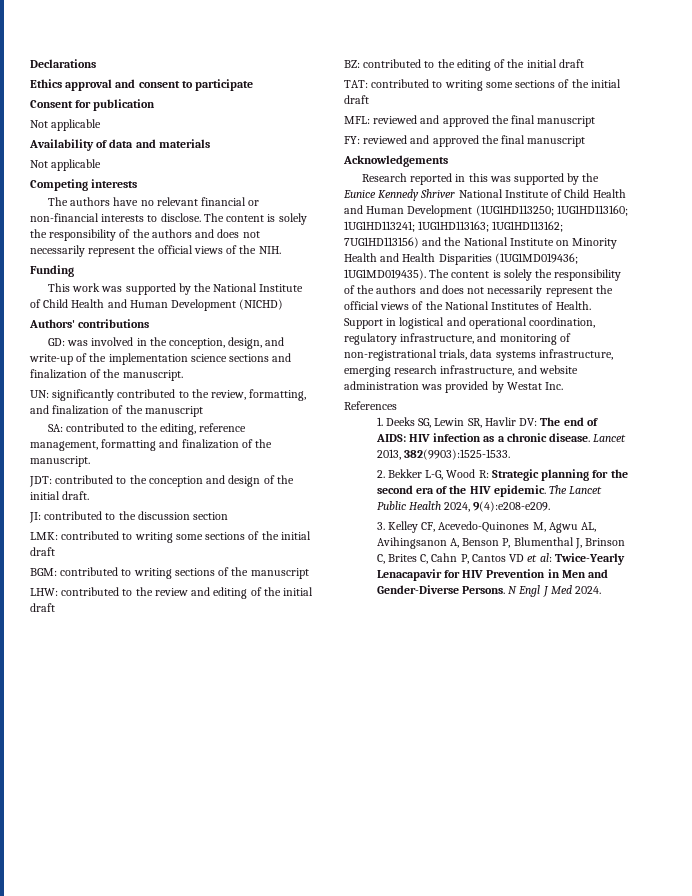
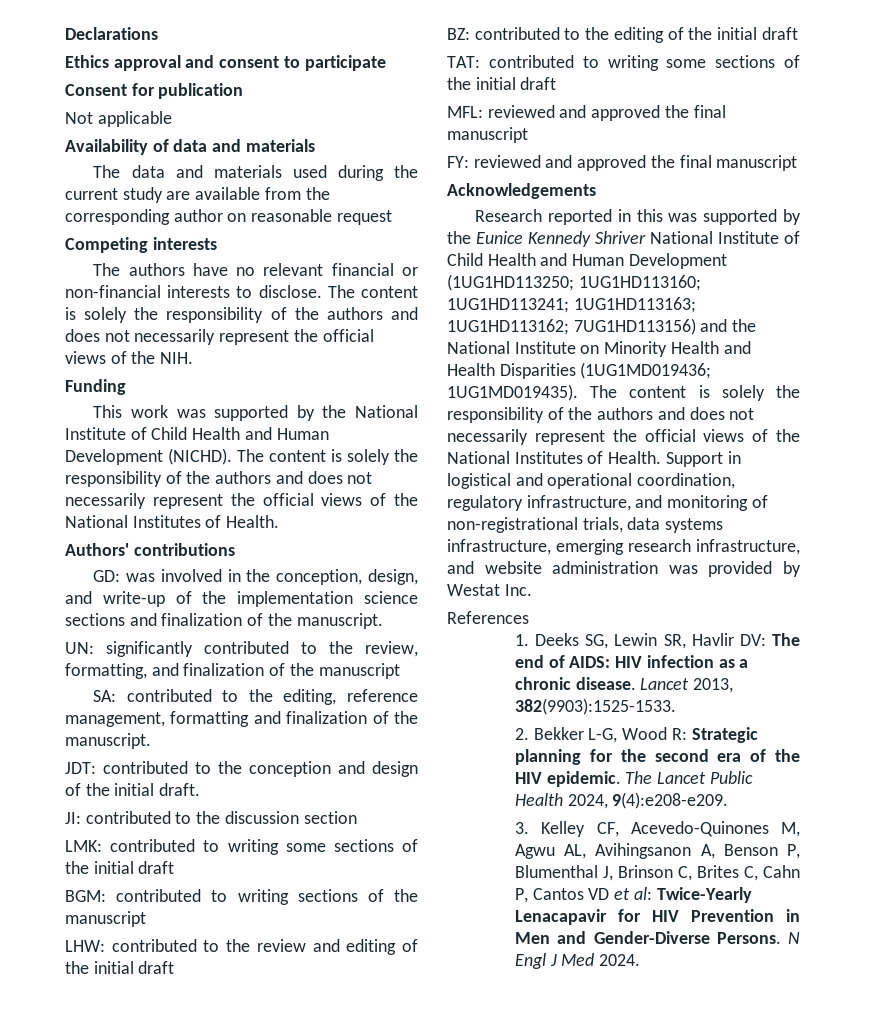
  Availability of data and materials
- Not applicable
+ The data and materials used during the current study are available from the corresponding author on reasonable request
- This work was supported by the National Institute of Child Health and Human Development (NICHD)
+ This work was supported by the National Institute of Child Health and Human Development (NICHD). The content is solely the responsibility of the authors and does not necessarily represent the official views of the National Institutes of Health.

